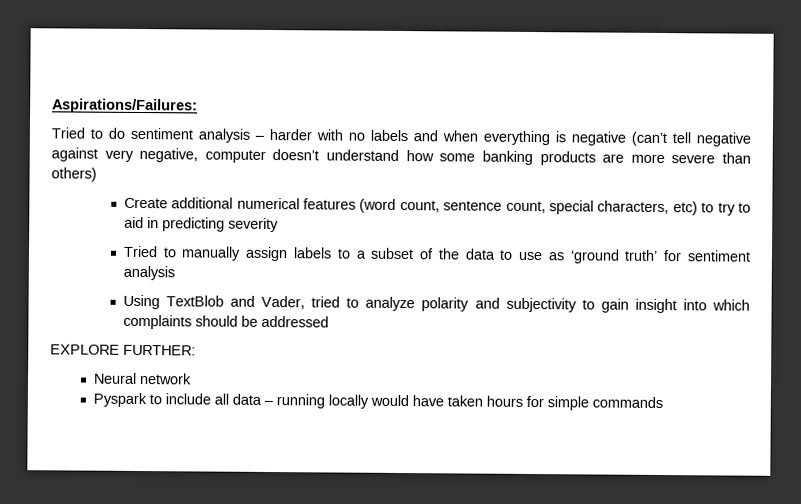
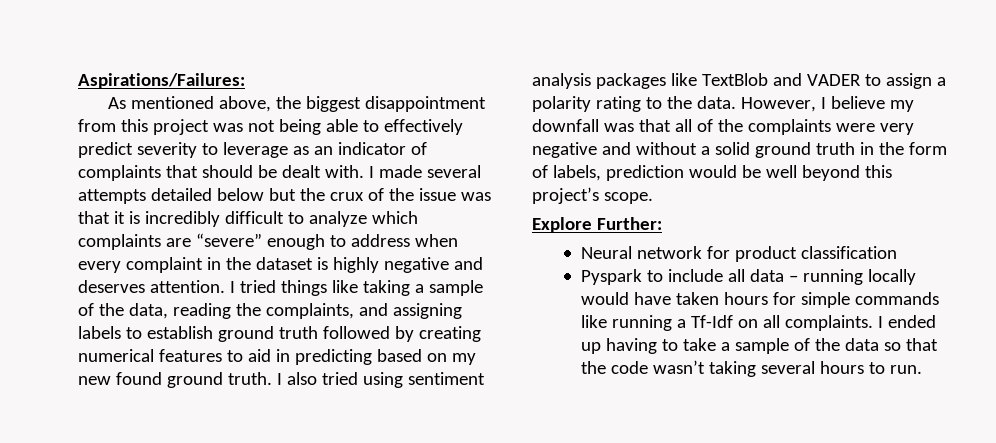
- Tried to do sentiment analysis – harder with no labels and when everything is negative (can’t tell negative against very negative, computer doesn’t understand how some banking products are more severe than others)
- Create additional numerical features (word count, sentence count, special characters, etc) to try to aid in predicting severity
- Tried to manually assign labels to a subset of the data to use as ‘ground truth’ for sentiment analysis
- Using TextBlob and Vader, tried to analyze polarity and subjectivity to gain insight into which complaints should be addressed
- EXPLORE FURTHER:
+ As mentioned above, the biggest disappointment from this project was not being able to effectively predict severity to leverage as an indicator of complaints that should be dealt with. I made several attempts detailed below but the crux of the issue was that it is incredibly difficult to analyze which complaints are “severe” enough to address when every complaint in the dataset is highly negative and deserves attention. I tried things like taking a sample of the data, reading the complaints, and assigning labels to establish ground truth followed by creating numerical features to aid in predicting based on my new found ground truth. I also tried using sentiment analysis packages like TextBlob and VADER to assign a polarity rating to the data. However, I believe my downfall was that all of the complaints were very negative and without a solid ground truth in the form of labels, prediction would be well beyond this project’s scope.
+ Explore Further:
- Neural network
+ Neural network for product classification
- Pyspark to include all data – running locally would have taken hours for simple commands
+ Pyspark to include all data – running locally would have taken hours for simple commands like running a Tf-Idf on all complaints. I ended up having to take a sample of the data so that the code wasn’t taking several hours to run.

